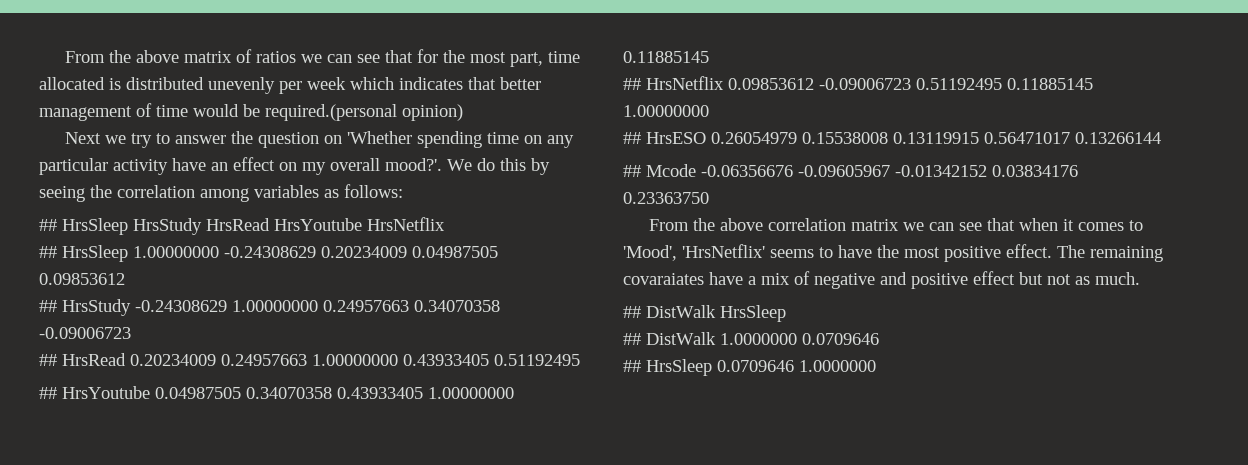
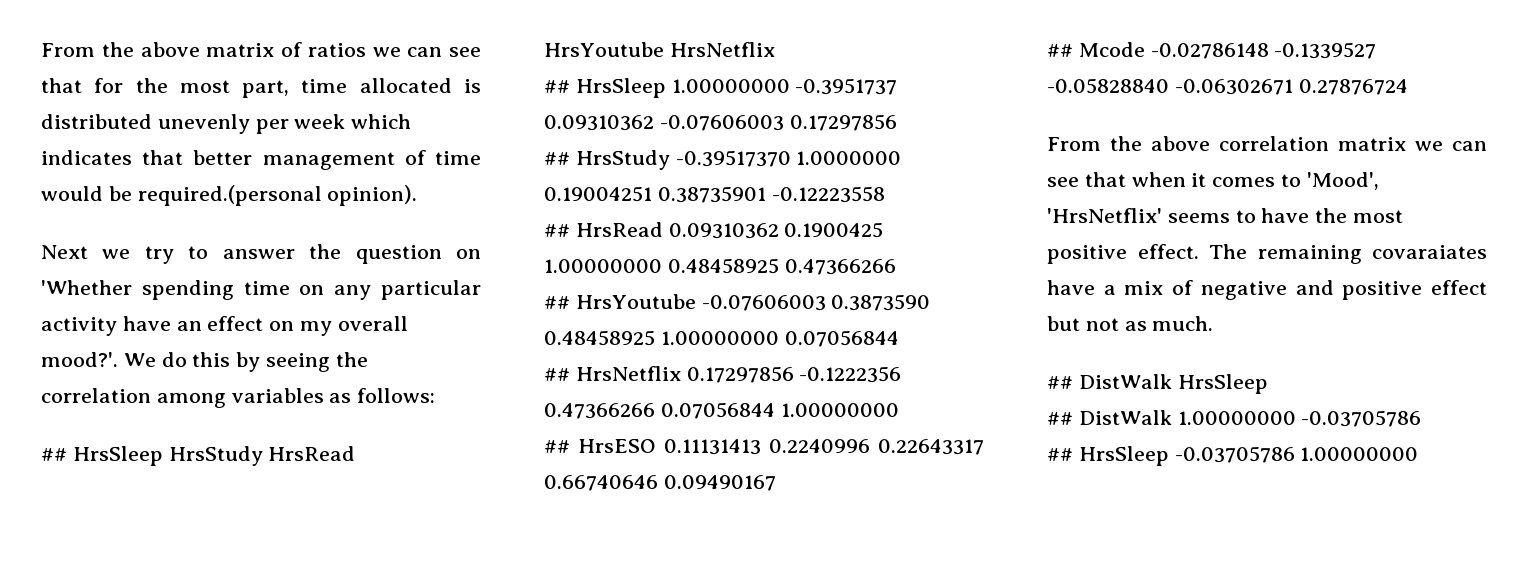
- From the above matrix of ratios we can see that for the most part, time allocated is distributed unevenly per week which indicates that better management of time would be required.(personal opinion)
+ From the above matrix of ratios we can see that for the most part, time allocated is distributed unevenly per week which indicates that better management of time would be required.(personal opinion).
- ## HrsSleep 1.00000000 -0.24308629 0.20234009 0.04987505 0.09853612
- ## HrsStudy -0.24308629 1.00000000 0.24957663 0.34070358 -0.09006723
- ## HrsRead 0.20234009 0.24957663 1.00000000 0.43933405 0.51192495
- ## HrsYoutube 0.04987505 0.34070358 0.43933405 1.00000000 0.11885145
- ## HrsNetflix 0.09853612 -0.09006723 0.51192495 0.11885145 1.00000000
- ## HrsESO 0.26054979 0.15538008 0.13119915 0.56471017 0.13266144
- ## Mcode -0.06356676 -0.09605967 -0.01342152 0.03834176 0.23363750
+ ## HrsSleep 1.00000000 -0.3951737 0.09310362 -0.07606003 0.17297856
+ ## HrsStudy -0.39517370 1.0000000 0.19004251 0.38735901 -0.12223558
+ ## HrsRead 0.09310362 0.1900425 1.00000000 0.48458925 0.47366266
+ ## HrsYoutube -0.07606003 0.3873590 0.48458925 1.00000000 0.07056844
+ ## HrsNetflix 0.17297856 -0.1222356 0.47366266 0.07056844 1.00000000
+ ## HrsESO 0.11131413 0.2240996 0.22643317 0.66740646 0.09490167
+ ## Mcode -0.02786148 -0.1339527 -0.05828840 -0.06302671 0.27876724
- ## DistWalk 1.0000000 0.0709646
- ## HrsSleep 0.0709646 1.0000000
+ ## DistWalk 1.00000000 -0.03705786
+ ## HrsSleep -0.03705786 1.00000000

